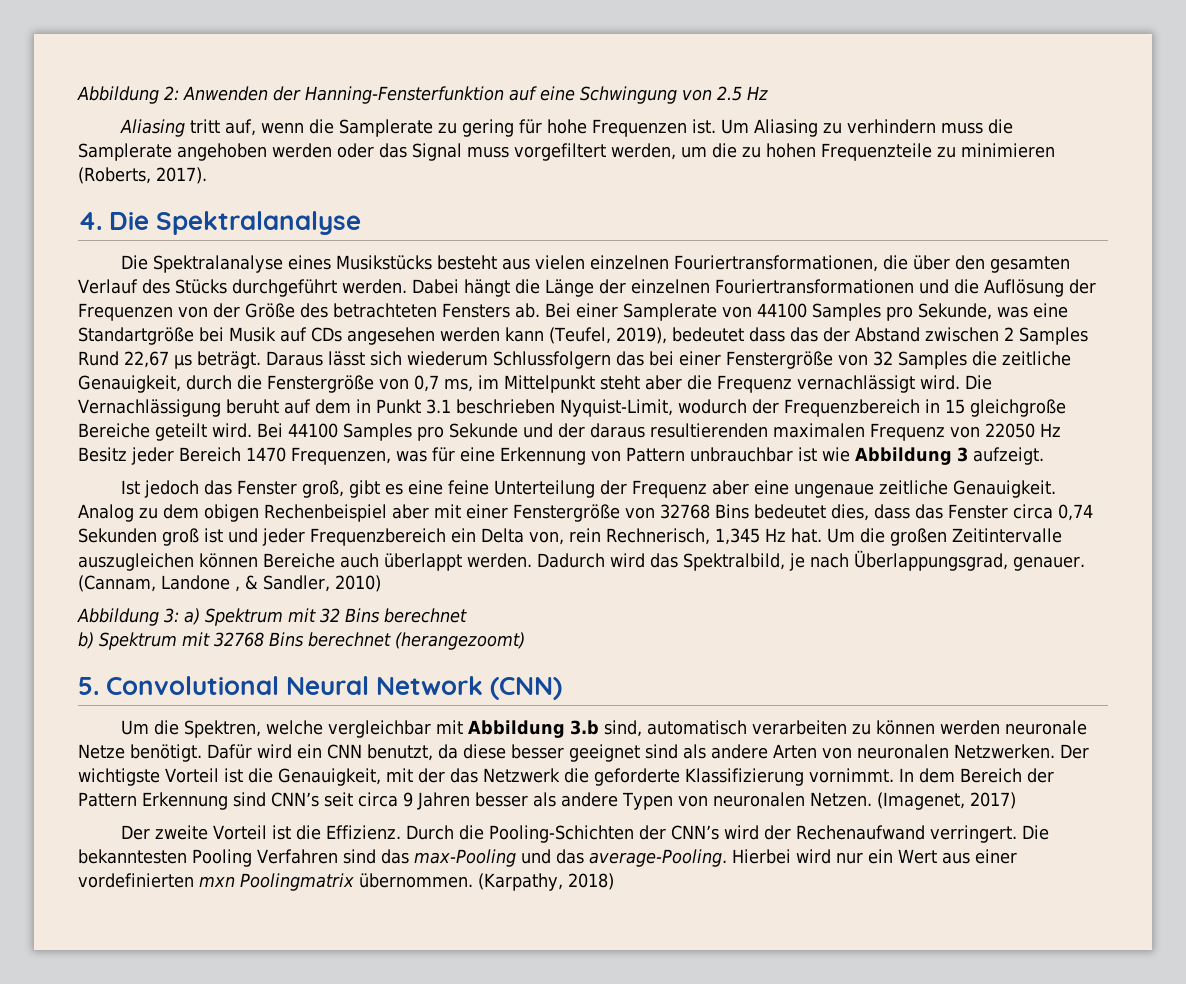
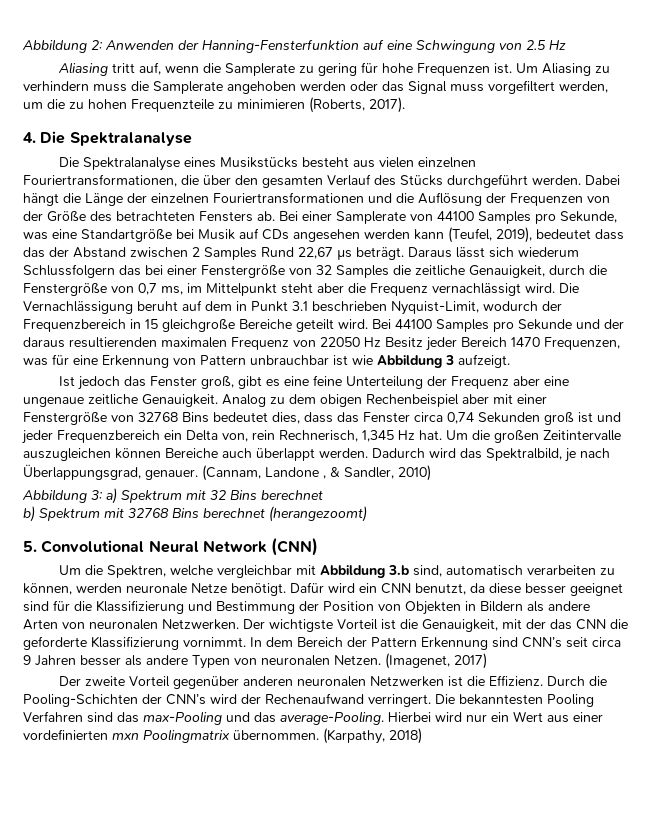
- Um die Spektren, welche vergleichbar mit Abbildung 3.b sind, automatisch verarbeiten zu können werden neuronale Netze benötigt.
+ Um die Spektren, welche vergleichbar mit Abbildung 3.b sind, automatisch verarbeiten zu können, werden neuronale Netze benötigt.
- Dafür wird ein CNN benutzt, da diese besser geeignet sind als andere Arten von neuronalen Netzwerken.
+ Dafür wird ein CNN benutzt, da diese besser geeignet sind für die Klassifizierung und Bestimmung der Position von Objekten in Bildern als andere Arten von neuronalen Netzwerken.
- Der wichtigste Vorteil ist die Genauigkeit, mit der das Netzwerk die geforderte Klassifizierung vornimmt.
+ Der wichtigste Vorteil ist die Genauigkeit, mit der das CNN die geforderte Klassifizierung vornimmt.
- Der zweite Vorteil ist die Effizienz.
+ Der zweite Vorteil gegenüber anderen neuronalen Netzwerken ist die Effizienz.

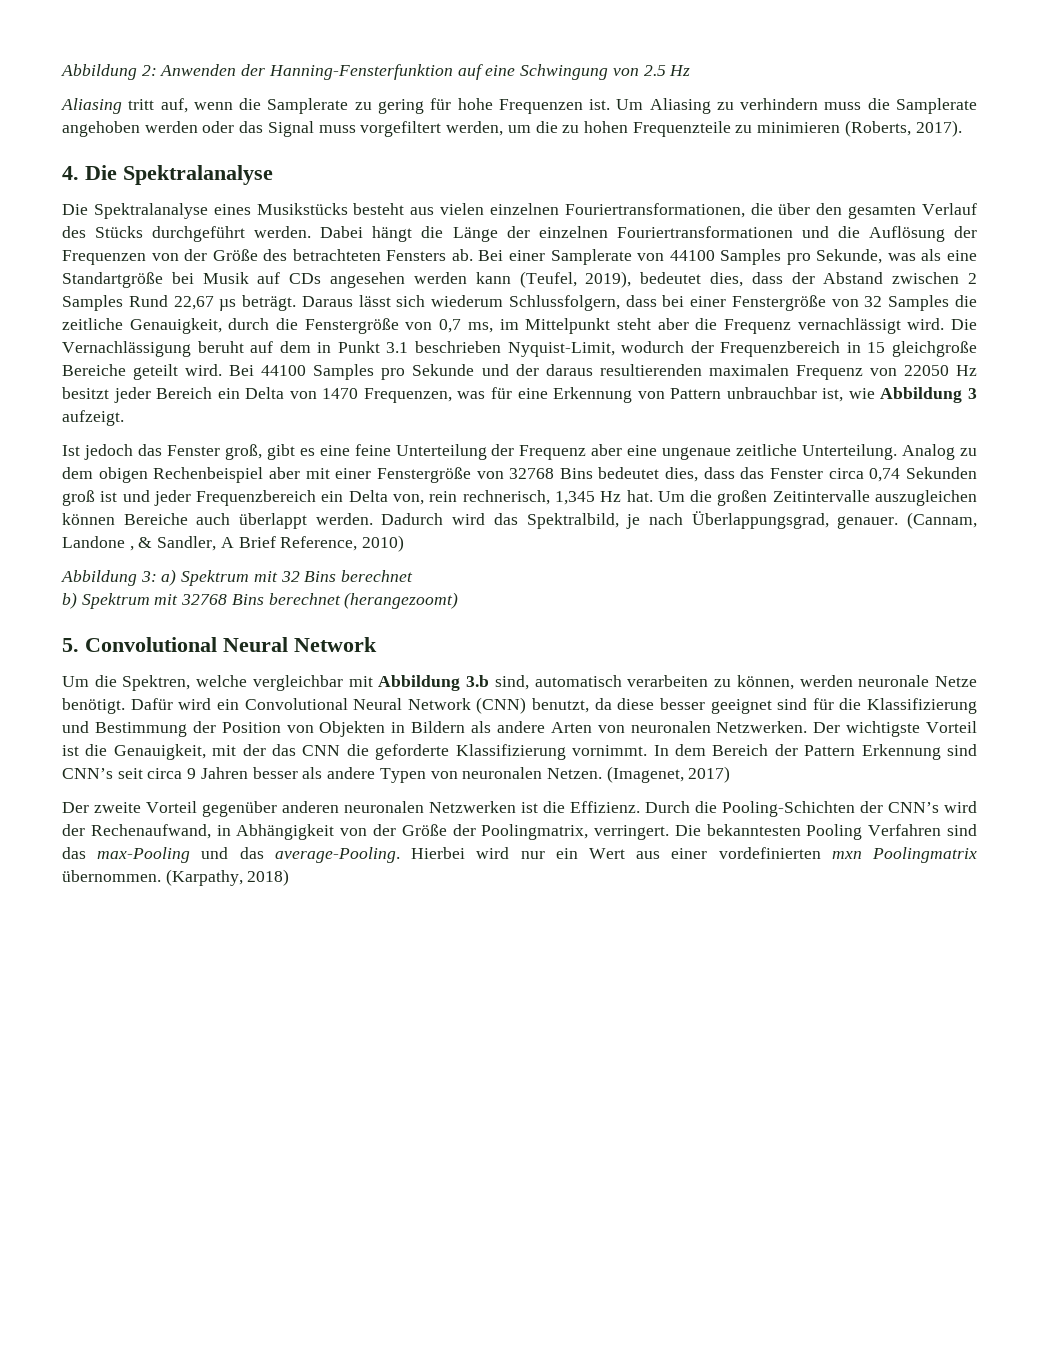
- Bei einer Samplerate von 44100 Samples pro Sekunde, was eine Standartgröße bei Musik auf CDs angesehen werden kann (Teufel, 2019), bedeutet dass das der Abstand zwischen 2 Samples Rund 22,67 µs beträgt.
+ Bei einer Samplerate von 44100 Samples pro Sekunde, was als eine Standartgröße bei Musik auf CDs angesehen werden kann (Teufel, 2019), bedeutet dies, dass der Abstand zwischen 2 Samples Rund 22,67 µs beträgt.
- Daraus lässt sich wiederum Schlussfolgern das bei einer Fenstergröße von 32 Samples die zeitliche Genauigkeit, durch die Fenstergröße von 0,7 ms, im Mittelpunkt steht aber die Frequenz vernachlässigt wird.
+ Daraus lässt sich wiederum Schlussfolgern, dass bei einer Fenstergröße von 32 Samples die zeitliche Genauigkeit, durch die Fenstergröße von 0,7 ms, im Mittelpunkt steht aber die Frequenz vernachlässigt wird.
- Bei 44100 Samples pro Sekunde und der daraus resultierenden maximalen Frequenz von 22050 Hz Besitz jeder Bereich 1470 Frequenzen, was für eine Erkennung von Pattern unbrauchbar ist wie Abbildung 3 aufzeigt.
+ Bei 44100 Samples pro Sekunde und der daraus resultierenden maximalen Frequenz von 22050 Hz besitzt jeder Bereich ein Delta von 1470 Frequenzen, was für eine Erkennung von Pattern unbrauchbar ist, wie Abbildung 3 aufzeigt.
- Ist jedoch das Fenster groß, gibt es eine feine Unterteilung der Frequenz aber eine ungenaue zeitliche Genauigkeit.
+ Ist jedoch das Fenster groß, gibt es eine feine Unterteilung der Frequenz aber eine ungenaue zeitliche Unterteilung.
- Analog zu dem obigen Rechenbeispiel aber mit einer Fenstergröße von 32768 Bins bedeutet dies, dass das Fenster circa 0,74 Sekunden groß ist und jeder Frequenzbereich ein Delta von, rein Rechnerisch, 1,345 Hz hat.
+ Analog zu dem obigen Rechenbeispiel aber mit einer Fenstergröße von 32768 Bins bedeutet dies, dass das Fenster circa 0,74 Sekunden groß ist und jeder Frequenzbereich ein Delta von, rein rechnerisch, 1,345 Hz hat.
- (Cannam, Landone , & Sandler, 2010)
+ (Cannam, Landone , & Sandler, A Brief Reference, 2010)
- 5. Convolutional Neural Network (CNN)
+ 5. Convolutional Neural Network
- Dafür wird ein CNN benutzt, da diese besser geeignet sind für die Klassifizierung und Bestimmung der Position von Objekten in Bildern als andere Arten von neuronalen Netzwerken.
+ Dafür wird ein Convolutional Neural Network (CNN) benutzt, da diese besser geeignet sind für die Klassifizierung und Bestimmung der Position von Objekten in Bildern als andere Arten von neuronalen Netzwerken.
- Durch die Pooling-Schichten der CNN’s wird der Rechenaufwand verringert.
+ Durch die Pooling-Schichten der CNN’s wird der Rechenaufwand, in Abhängigkeit von der Größe der Poolingmatrix, verringert.

